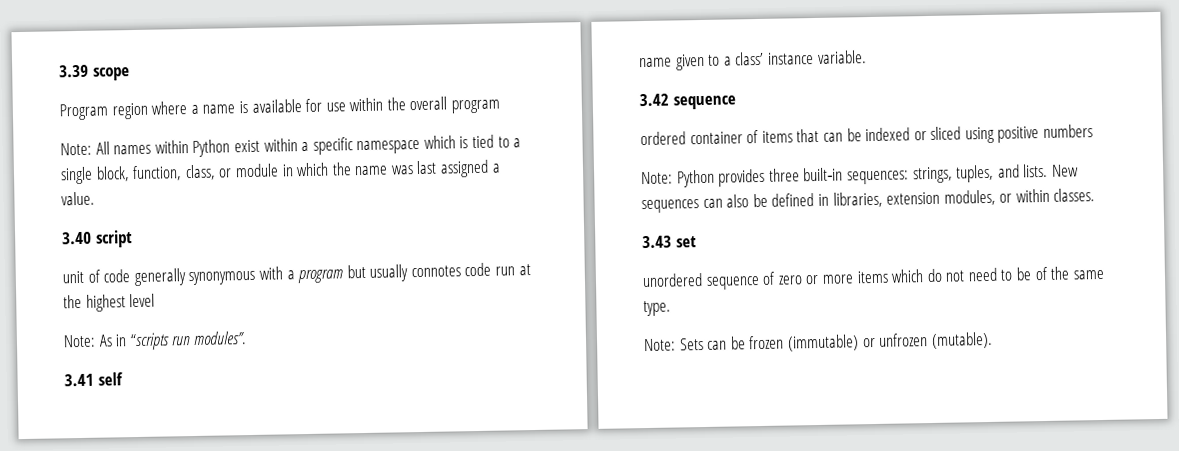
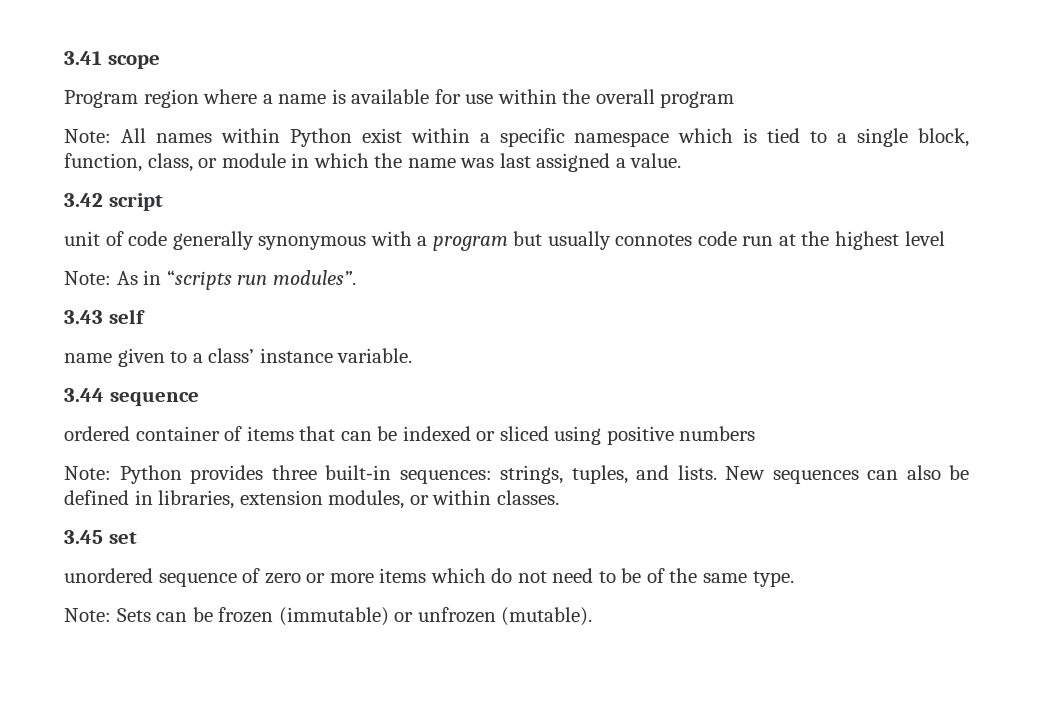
- 3.39 scope
+ 3.41 scope
- 3.40 script
+ 3.42 script
- 3.41 self
+ 3.43 self
- 3.42 sequence
+ 3.44 sequence
- 3.43 set
+ 3.45 set

